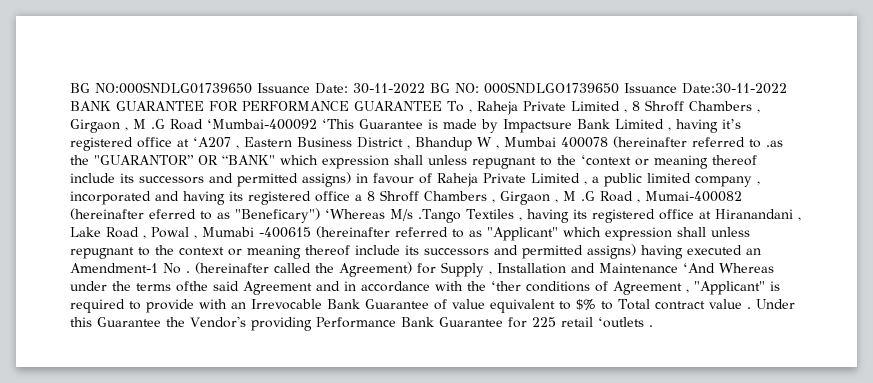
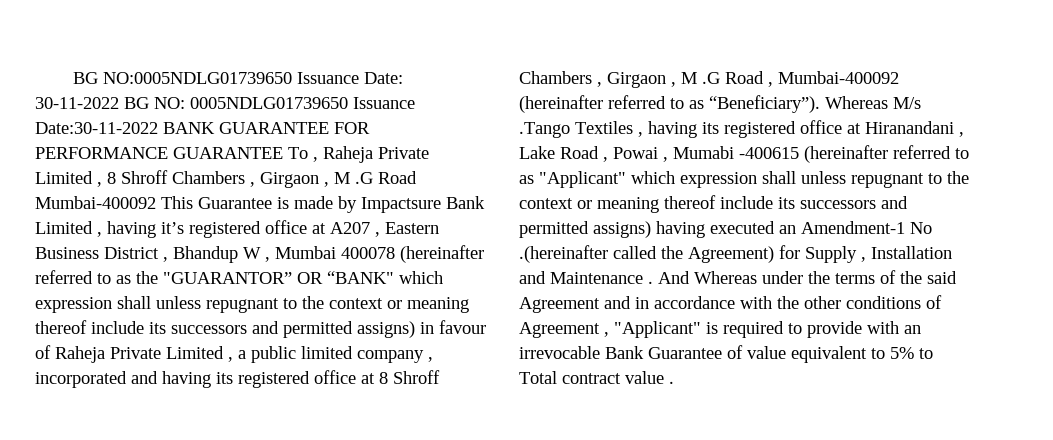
- BG NO:000SNDLG01739650 Issuance Date:
+ BG NO:0005NDLG01739650 Issuance Date:
- 000SNDLGO1739650 Issuance Date:30-11-2022 BANK GUARANTEE FOR PERFORMANCE GUARANTEE To , Raheja Private Limited , 8 Shroff Chambers , Girgaon , M .G Road ‘Mumbai-400092 ‘This Guarantee is made by Impactsure Bank Limited , having it’s registered office at ‘A207 , Eastern Business District , Bhandup W , Mumbai 400078 (hereinafter referred to .as the "GUARANTOR” OR “BANK" which expression shall unless repugnant to the ‘context or meaning thereof include its successors and permitted assigns) in favour of Raheja Private Limited , a public limited company , incorporated and having its registered office a 8 Shroff Chambers , Girgaon , M .G Road , Mumai-400082 (hereinafter eferred to as "Beneficary") ‘Whereas M/s .Tango Textiles , having its registered office at Hiranandani , Lake Road , Powal , Mumabi -400615 (hereinafter referred to as "Applicant" which expression shall unless repugnant to the context or meaning thereof include its successors and permitted assigns) having executed an Amendment-1 No . (hereinafter called the Agreement) for Supply , Installation and Maintenance ‘And Whereas under the terms ofthe said Agreement and in accordance with the ‘ther conditions of Agreement , "Applicant" is required to provide with an Irrevocable Bank Guarantee of value equivalent to $% to Total contract value . Under this Guarantee the Vendor's providing Performance Bank Guarantee for 225 retail ‘outlets .
+ 0005NDLG01739650 Issuance Date:30-11-2022 BANK GUARANTEE FOR PERFORMANCE GUARANTEE To , Raheja Private Limited , 8 Shroff Chambers , Girgaon , M .G Road Mumbai-400092 This Guarantee is made by Impactsure Bank Limited , having it’s registered office at A207 , Eastern Business District , Bhandup W , Mumbai 400078 (hereinafter referred to as the "GUARANTOR” OR “BANK" which expression shall unless repugnant to the context or meaning thereof include its successors and permitted assigns) in favour of Raheja Private Limited , a public limited company , incorporated and having its registered office at 8 Shroff Chambers , Girgaon , M .G Road , Mumbai-400092 (hereinafter referred to as “Beneficiary”). Whereas M/s .Tango Textiles , having its registered office at Hiranandani , Lake Road , Powai , Mumabi -400615 (hereinafter referred to as "Applicant" which expression shall unless repugnant to the context or meaning thereof include its successors and permitted assigns) having executed an Amendment-1 No .(hereinafter called the Agreement) for Supply , Installation and Maintenance . And Whereas under the terms of the said Agreement and in accordance with the other conditions of Agreement , "Applicant" is required to provide with an irrevocable Bank Guarantee of value equivalent to 5% to Total contract value .

